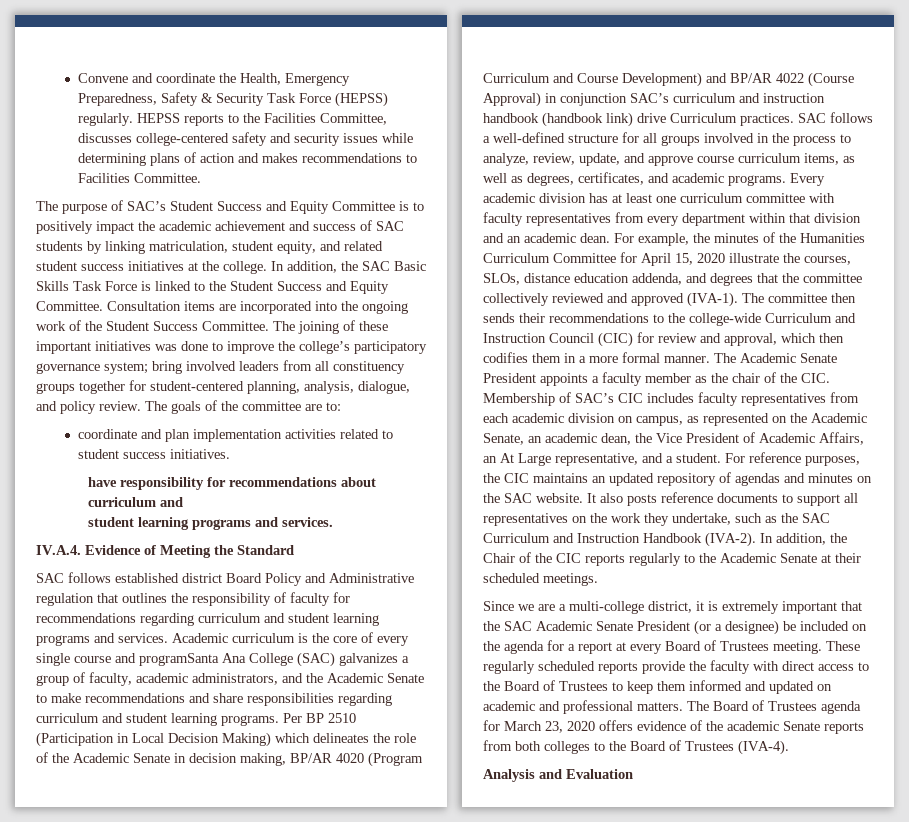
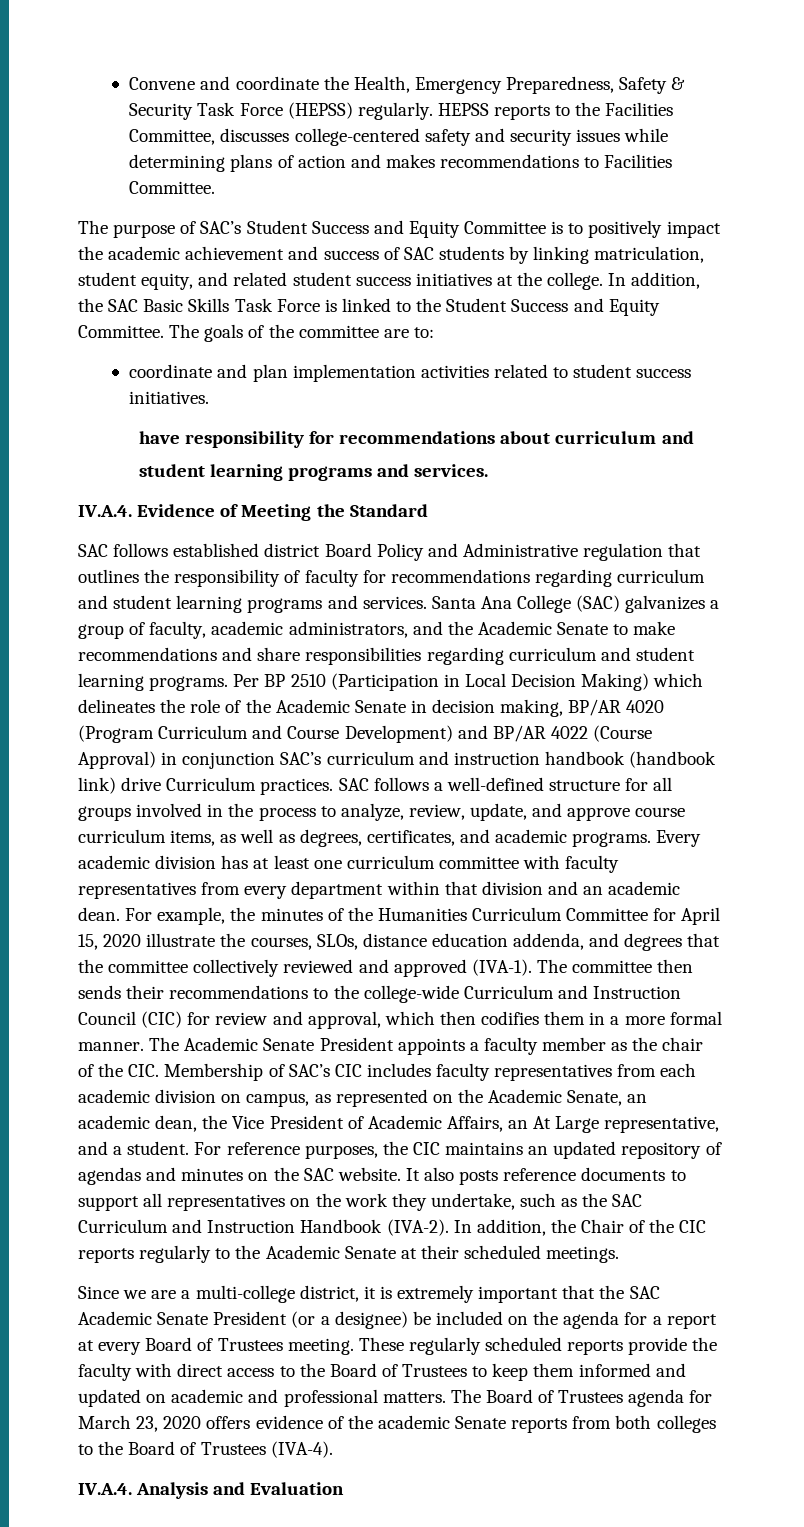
- Consultation items are incorporated into the ongoing work of the Student Success Committee. The joining of these important initiatives was done to improve the college’s participatory governance system; bring involved leaders from all constituency groups together for student-centered planning, analysis, dialogue, and policy review.
- Academic curriculum is the core of every single course and programSanta Ana College (SAC) galvanizes a group of faculty, academic administrators, and the Academic Senate to make recommendations and share responsibilities regarding curriculum and student learning programs.
+ Santa Ana College (SAC) galvanizes a group of faculty, academic administrators, and the Academic Senate to make recommendations and share responsibilities regarding curriculum and student learning programs.
- Analysis and Evaluation
+ IV.A.4. Analysis and Evaluation

